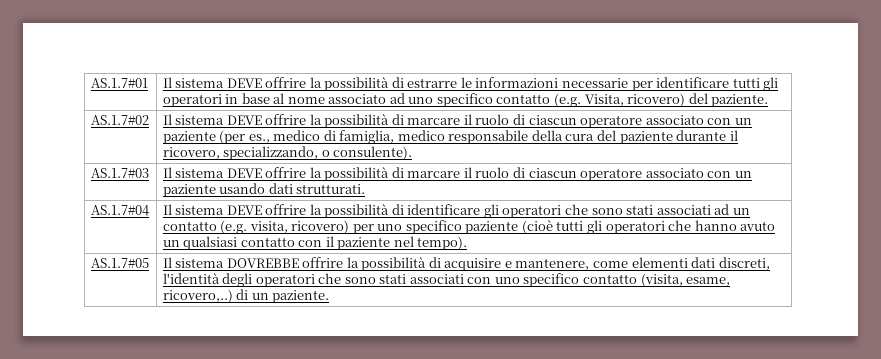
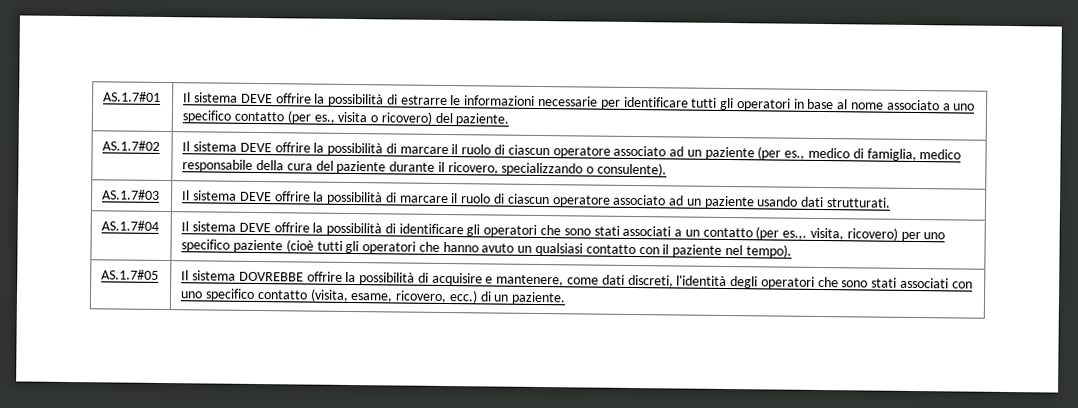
- AS.1.7#01 | Il sistema DEVE offrire la possibilità di estrarre le informazioni necessarie per identificare tutti gli operatori in base al nome associato ad uno specifico contatto (e.g. Visita, ricovero) del paziente.
+ AS.1.7#01 | Il sistema DEVE offrire la possibilità di estrarre le informazioni necessarie per identificare tutti gli operatori in base al nome associato a uno specifico contatto (per es., visita o ricovero) del paziente.
- AS.1.7#02 | Il sistema DEVE offrire la possibilità di marcare il ruolo di ciascun operatore associato con un paziente (per es., medico di famiglia, medico responsabile della cura del paziente durante il ricovero, specializzando, o consulente).
+ AS.1.7#02 | Il sistema DEVE offrire la possibilità di marcare il ruolo di ciascun operatore associato ad un paziente (per es., medico di famiglia, medico responsabile della cura del paziente durante il ricovero, specializzando o consulente).
- AS.1.7#03 | Il sistema DEVE offrire la possibilità di marcare il ruolo di ciascun operatore associato con un paziente usando dati strutturati.
+ AS.1.7#03 | Il sistema DEVE offrire la possibilità di marcare il ruolo di ciascun operatore associato ad un paziente usando dati strutturati.
- Il sistema DEVE offrire la possibilità di identificare gli operatori che sono stati associati ad un contatto (e.g. visita, ricovero) per uno specifico paziente (cioè tutti gli operatori che hanno avuto un qualsiasi contatto con il paziente nel tempo).
+ Il sistema DEVE offrire la possibilità di identificare gli operatori che sono stati associati a un contatto (per es.,. visita, ricovero) per uno specifico paziente (cioè tutti gli operatori che hanno avuto un qualsiasi contatto con il paziente nel tempo).
- AS.1.7#05 | Il sistema DOVREBBE offrire la possibilità di acquisire e mantenere, come elementi dati discreti, l'identità degli operatori che sono stati associati con uno specifico contatto (visita, esame, ricovero,..) di un paziente.
+ AS.1.7#05 | Il sistema DOVREBBE offrire la possibilità di acquisire e mantenere, come dati discreti, l'identità degli operatori che sono stati associati con uno specifico contatto (visita, esame, ricovero, ecc.) di un paziente.

